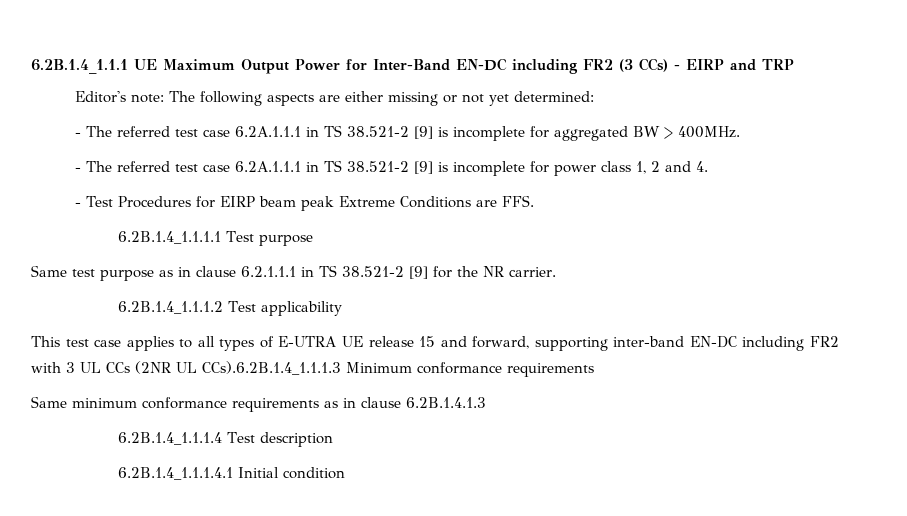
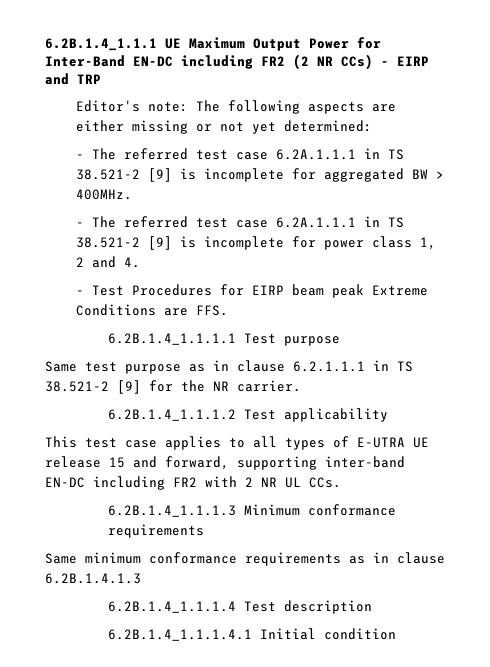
- 6.2B.1.4_1.1.1 UE Maximum Output Power for Inter-Band EN-DC including FR2 (3 CCs) - EIRP and TRP
+ 6.2B.1.4_1.1.1 UE Maximum Output Power for Inter-Band EN-DC including FR2 (2 NR CCs) - EIRP and TRP
- This test case applies to all types of E-UTRA UE release 15 and forward, supporting inter-band EN-DC including FR2 with 3 UL CCs (2NR UL CCs).6.2B.1.4_1.1.1.3 Minimum conformance requirements
+ This test case applies to all types of E-UTRA UE release 15 and forward, supporting inter-band EN-DC including FR2 with 2 NR UL CCs.
+ 6.2B.1.4_1.1.1.3 Minimum conformance requirements

